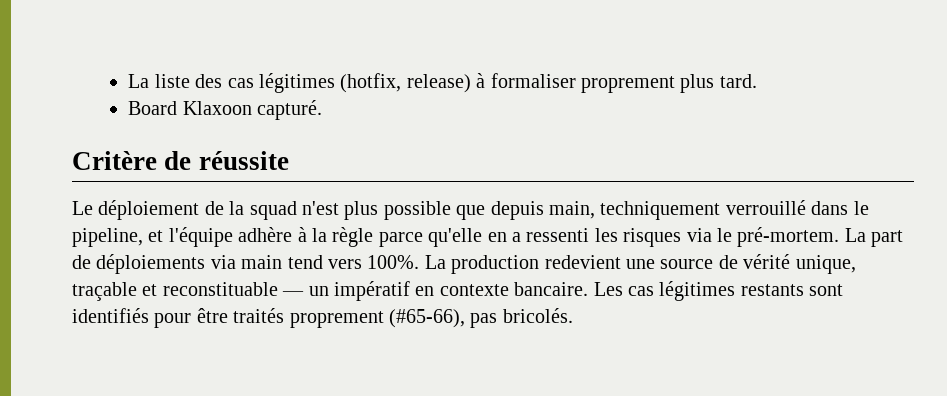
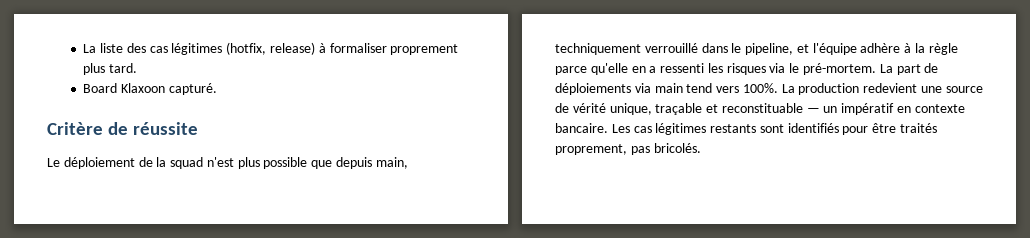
- Les cas légitimes restants sont identifiés pour être traités proprement (#65-66), pas bricolés.
+ Les cas légitimes restants sont identifiés pour être traités proprement, pas bricolés.

